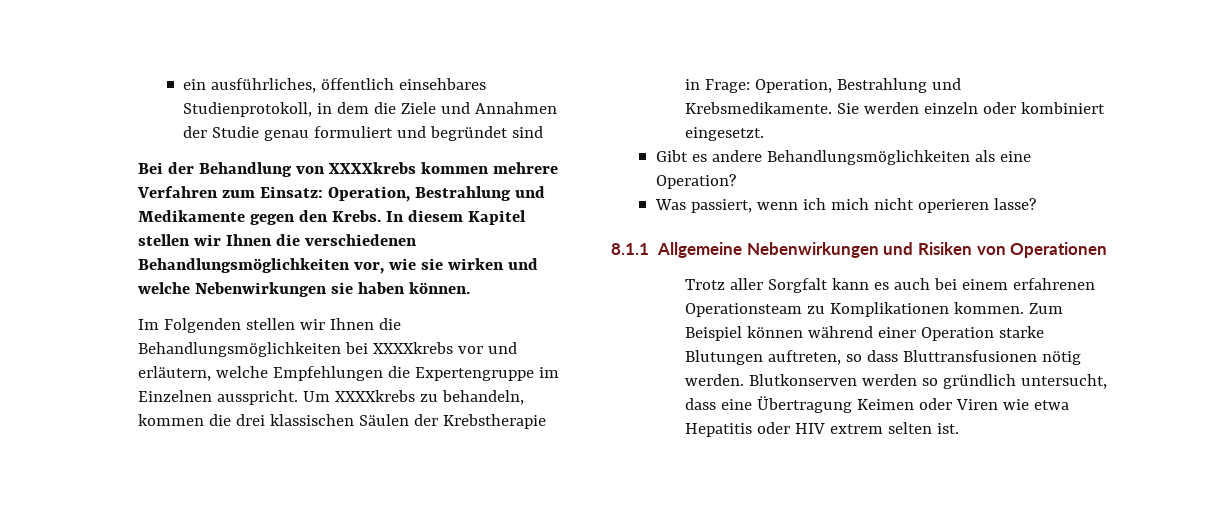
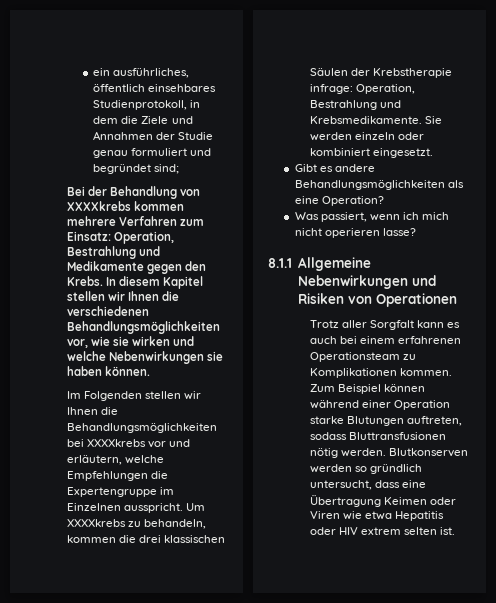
- ein ausführliches, öffentlich einsehbares Studienprotokoll, in dem die Ziele und Annahmen der Studie genau formuliert und begründet sind
+ ein ausführliches, öffentlich einsehbares Studienprotokoll, in dem die Ziele und Annahmen der Studie genau formuliert und begründet sind;
- Um XXXXkrebs zu behandeln, kommen die drei klassischen Säulen der Krebstherapie in Frage: Operation, Bestrahlung und Krebsmedikamente.
+ Um XXXXkrebs zu behandeln, kommen die drei klassischen Säulen der Krebstherapie infrage: Operation, Bestrahlung und Krebsmedikamente.
- Zum Beispiel können während einer Operation starke Blutungen auftreten, so dass Bluttransfusionen nötig werden.
+ Zum Beispiel können während einer Operation starke Blutungen auftreten, sodass Bluttransfusionen nötig werden.

